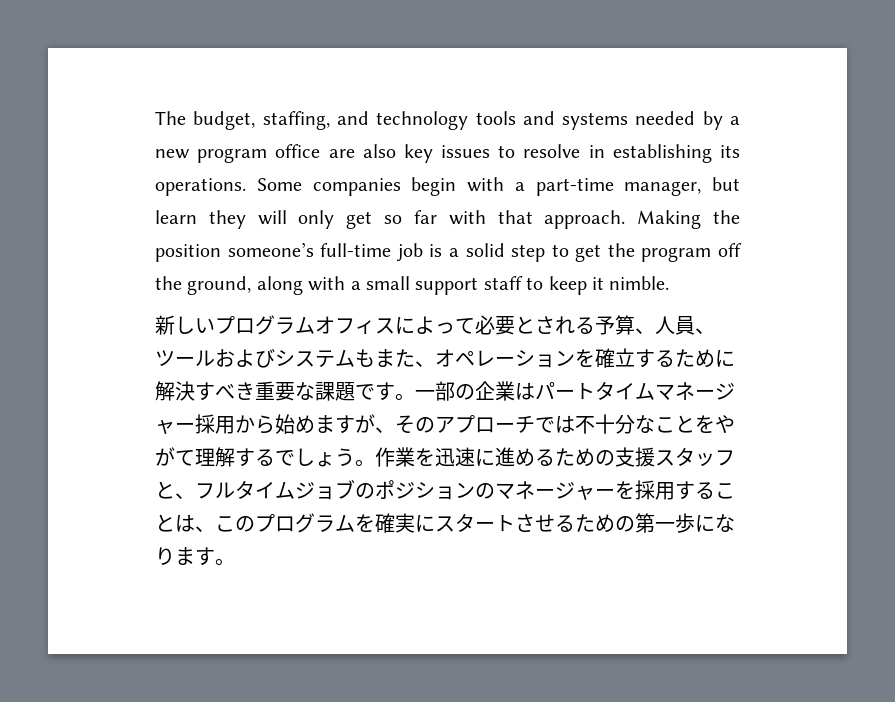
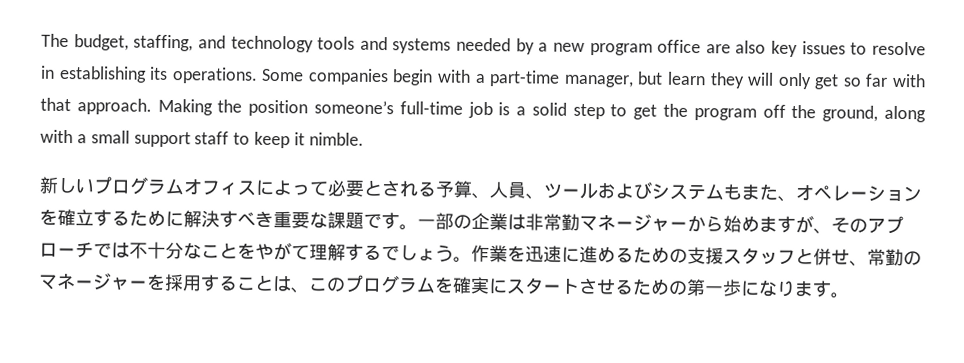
- 一部の企業はパートタイムマネージャー採用から始めますが、そのアプローチでは不十分なことをやがて理解するでしょう。
+ 一部の企業は非常勤マネージャーから始めますが、そのアプローチでは不十分なことをやがて理解するでしょう。
- 作業を迅速に進めるための支援スタッフと、フルタイムジョブのポジションのマネージャーを採用することは、このプログラムを確実にスタートさせるための第一歩になります。
+ 作業を迅速に進めるための支援スタッフと併せ、常勤のマネージャーを採用することは、このプログラムを確実にスタートさせるための第一歩になります。

